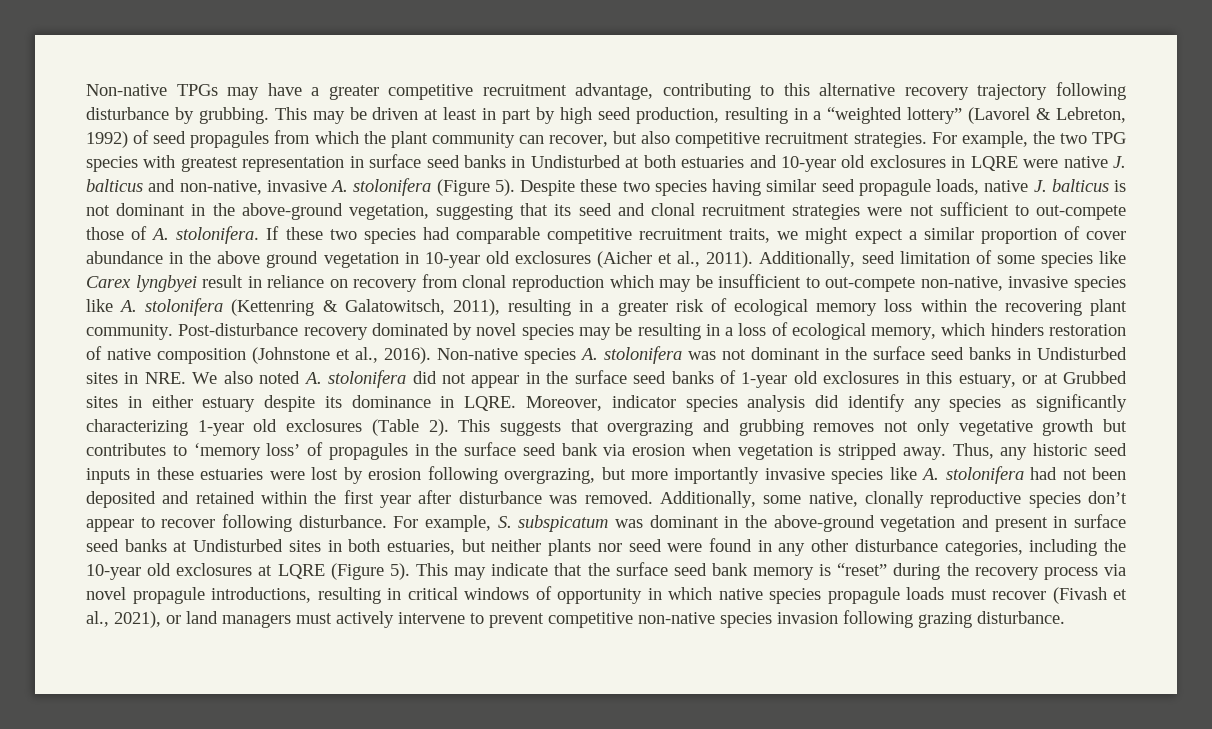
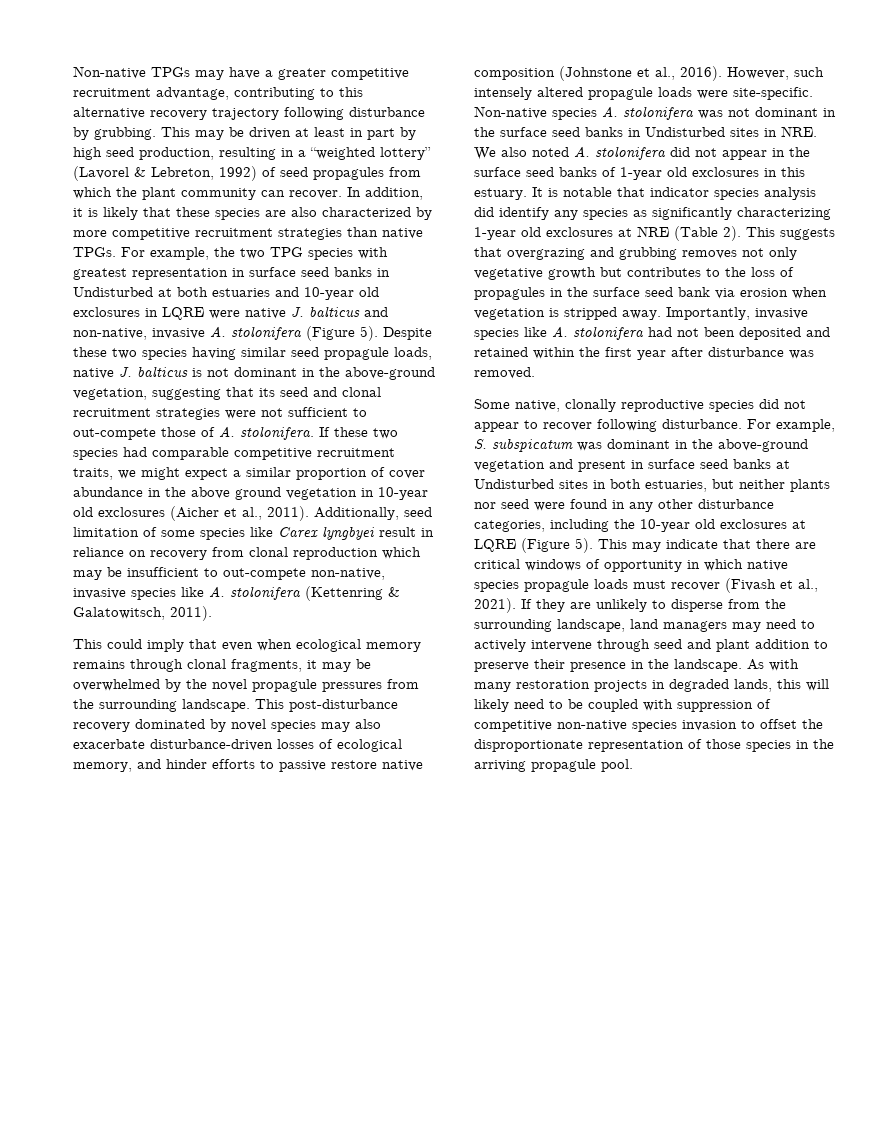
- This may be driven at least in part by high seed production, resulting in a “weighted lottery” (Lavorel & Lebreton, 1992) of seed propagules from which the plant community can recover, but also competitive recruitment strategies.
+ This may be driven at least in part by high seed production, resulting in a “weighted lottery” (Lavorel & Lebreton, 1992) of seed propagules from which the plant community can recover. In addition, it is likely that these species are also characterized by more competitive recruitment strategies than native TPGs.
- Additionally, seed limitation of some species like Carex lyngbyei result in reliance on recovery from clonal reproduction which may be insufficient to out-compete non-native, invasive species like A. stolonifera (Kettenring & Galatowitsch, 2011), resulting in a greater risk of ecological memory loss within the recovering plant community. Post-disturbance recovery dominated by novel species may be resulting in a loss of ecological memory, which hinders restoration of native composition (Johnstone et al., 2016).
+ Additionally, seed limitation of some species like Carex lyngbyei result in reliance on recovery from clonal reproduction which may be insufficient to out-compete non-native, invasive species like A. stolonifera (Kettenring & Galatowitsch, 2011).
+ This could imply that even when ecological memory remains through clonal fragments, it may be overwhelmed by the novel propagule pressures from the surrounding landscape. This post-disturbance recovery dominated by novel species may also exacerbate disturbance-driven losses of ecological memory, and hinder efforts to passive restore native composition (Johnstone et al., 2016).
+ However, such intensely altered propagule loads were site-specific.
- Non-native species A. stolonifera was not dominant in the surface seed banks in Undisturbed sites in NRE. We also noted A. stolonifera did not appear in the surface seed banks of 1-year old exclosures in this estuary, or at Grubbed sites in either estuary despite its dominance in LQRE. Moreover, indicator species analysis did identify any species as significantly characterizing 1-year old exclosures (Table 2).
+ Non-native species A. stolonifera was not dominant in the surface seed banks in Undisturbed sites in NRE. We also noted A. stolonifera did not appear in the surface seed banks of 1-year old exclosures in this estuary. It is notable that indicator species analysis did identify any species as significantly characterizing 1-year old exclosures at NRE (Table 2).
- This suggests that overgrazing and grubbing removes not only vegetative growth but contributes to ‘memory loss’ of propagules in the surface seed bank via erosion when vegetation is stripped away.
+ This suggests that overgrazing and grubbing removes not only vegetative growth but contributes to the loss of propagules in the surface seed bank via erosion when vegetation is stripped away.
- Thus, any historic seed inputs in these estuaries were lost by erosion following overgrazing, but more importantly invasive species like A. stolonifera had not been deposited and retained within the first year after disturbance was removed. Additionally, some native, clonally reproductive species don’t appear to recover following disturbance.
+ Importantly, invasive species like A. stolonifera had not been deposited and retained within the first year after disturbance was removed.
+ Some native, clonally reproductive species did not appear to recover following disturbance.
- This may indicate that the surface seed bank memory is “reset” during the recovery process via novel propagule introductions, resulting in critical windows of opportunity in which native species propagule loads must recover (Fivash et al., 2021), or land managers must actively intervene to prevent competitive non-native species invasion following grazing disturbance.
+ This may indicate that there are critical windows of opportunity in which native species propagule loads must recover (Fivash et al., 2021). If they are unlikely to disperse from the surrounding landscape, land managers may need to actively intervene through seed and plant addition to preserve their presence in the landscape. As with many restoration projects in degraded lands, this will likely need to be coupled with suppression of competitive non-native species invasion to offset the disproportionate representation of those species in the arriving propagule pool.

